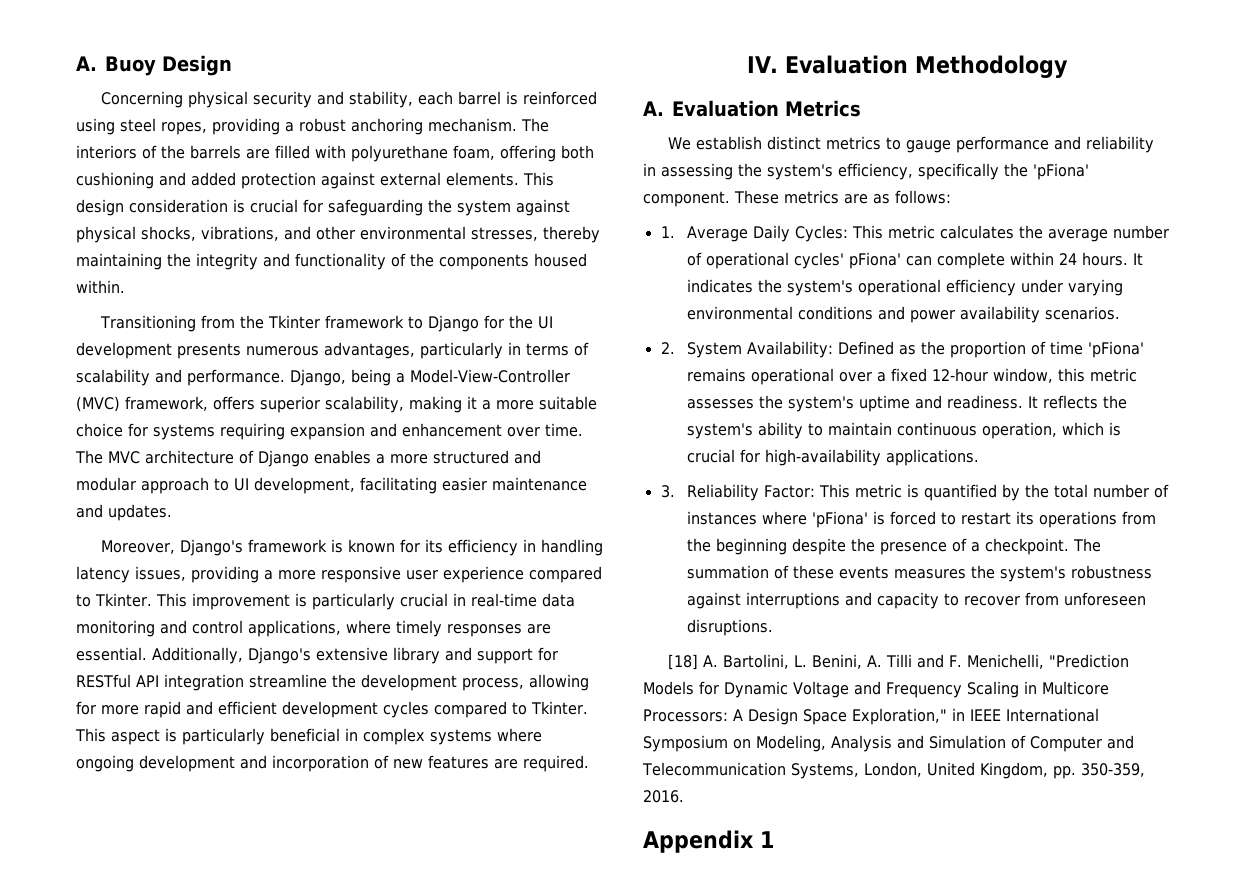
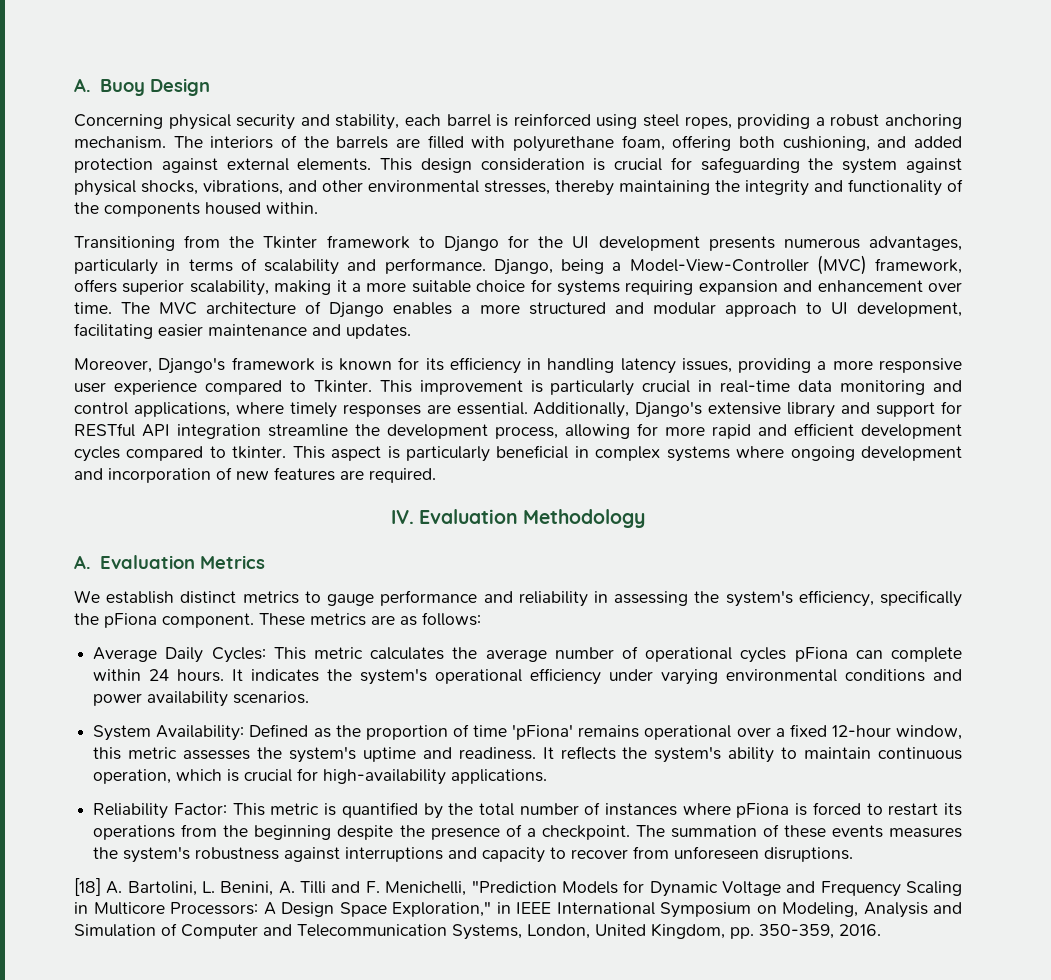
- The interiors of the barrels are filled with polyurethane foam, offering both cushioning and added protection against external elements.
+ The interiors of the barrels are filled with polyurethane foam, offering both cushioning, and added protection against external elements.
- Additionally, Django's extensive library and support for RESTful API integration streamline the development process, allowing for more rapid and efficient development cycles compared to Tkinter.
+ Additionally, Django's extensive library and support for RESTful API integration streamline the development process, allowing for more rapid and efficient development cycles compared to tkinter.
- We establish distinct metrics to gauge performance and reliability in assessing the system's efficiency, specifically the 'pFiona' component.
+ We establish distinct metrics to gauge performance and reliability in assessing the system's efficiency, specifically the pFiona component.
- 1. Average Daily Cycles: This metric calculates the average number of operational cycles' pFiona' can complete within 24 hours.
+ Average Daily Cycles: This metric calculates the average number of operational cycles pFiona can complete within 24 hours.
- 2. System Availability: Defined as the proportion of time 'pFiona' remains operational over a fixed 12-hour window, this metric assesses the system's uptime and readiness.
+ System Availability: Defined as the proportion of time 'pFiona' remains operational over a fixed 12-hour window, this metric assesses the system's uptime and readiness.
- 3. Reliability Factor: This metric is quantified by the total number of instances where 'pFiona' is forced to restart its operations from the beginning despite the presence of a checkpoint.
+ Reliability Factor: This metric is quantified by the total number of instances where pFiona is forced to restart its operations from the beginning despite the presence of a checkpoint.
- Appendix 1

